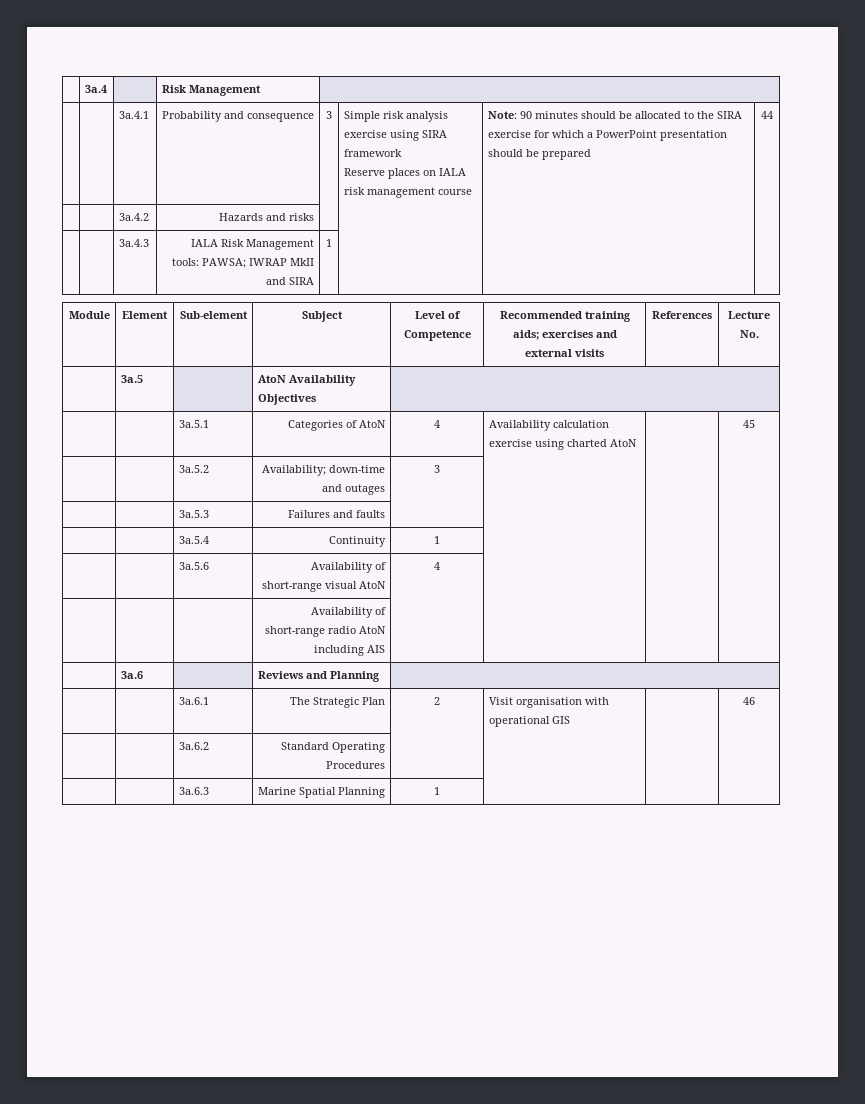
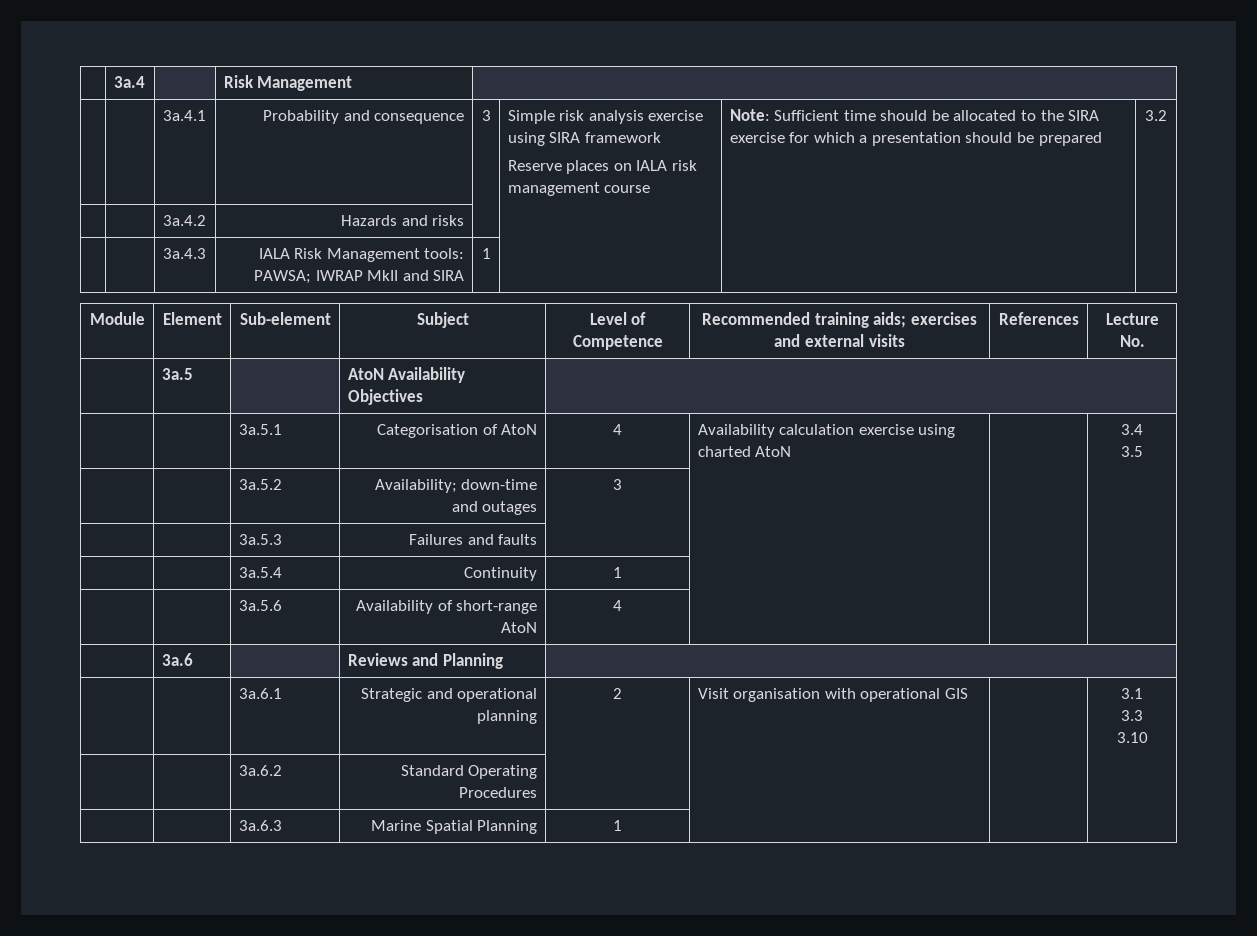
  | | 3a.4.1 | Probability and consequence | 3 | Simple risk analysis exercise using SIRA framework
- Reserve places on IALA risk management course | Note: 90 minutes should be allocated to the SIRA exercise for which a PowerPoint presentation should be prepared | 44
+ Reserve places on IALA risk management course | Note: Sufficient time should be allocated to the SIRA exercise for which a presentation should be prepared | 3.2
- | | 3a.5.1 | Categories of AtoN | 4 | Availability calculation exercise using charted AtoN | | 45
+ | | 3a.5.1 | Categorisation of AtoN | 4 | Availability calculation exercise using charted AtoN | | 3.4
+ 3.5
- | | 3a.5.6 | Availability of short-range visual AtoN | 4 | | |
+ | | 3a.5.6 | Availability of short-range AtoN | 4 | | |
- | | | Availability of short-range radio AtoN including AIS | | | |
- | | 3a.6.1 | The Strategic Plan | 2 | Visit organisation with operational GIS | | 46
+ | | 3a.6.1 | Strategic and operational planning | 2 | Visit organisation with operational GIS | | 3.1
+ 3.3
+ 3.10

